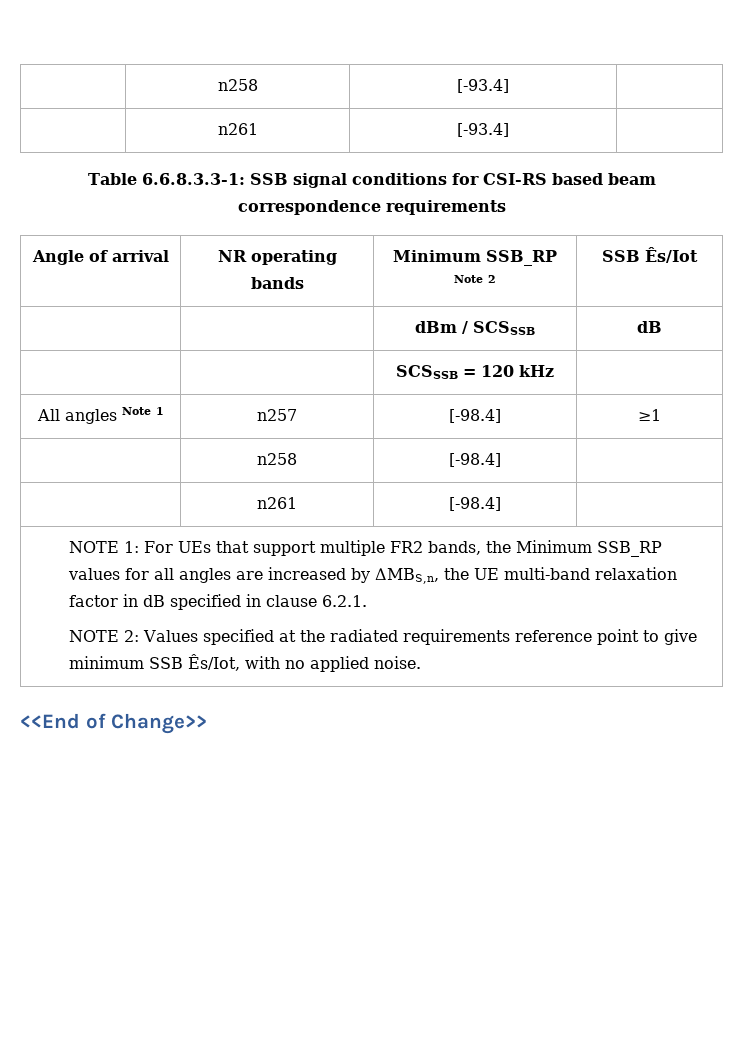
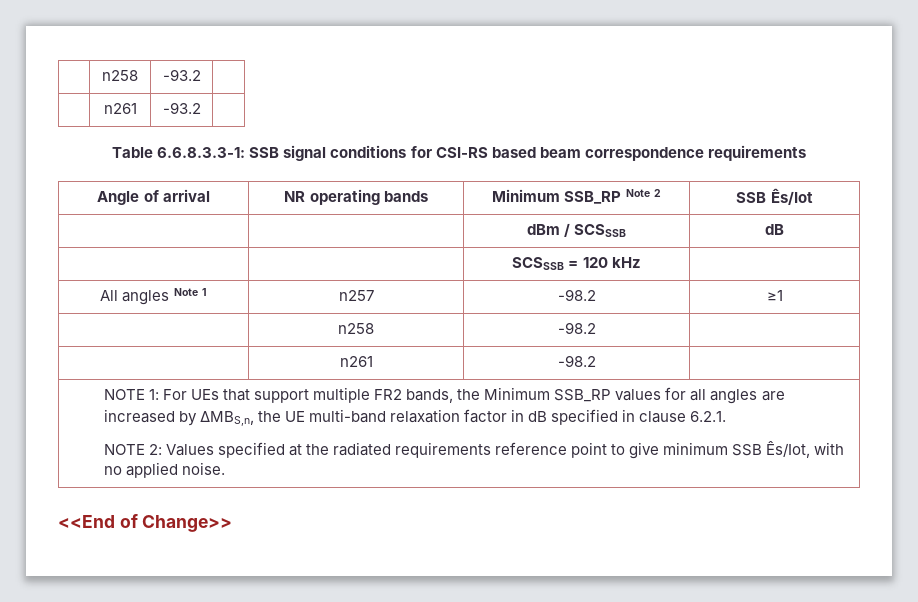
- | n258 | [-93.4] |
- | n261 | [-93.4] |
+ | n258 | -93.2 |
+ | n261 | -93.2 |
- All angles Note 1 | n257 | [-98.4] | ≥1
+ All angles Note 1 | n257 | -98.2 | ≥1
- | n258 | [-98.4] |
- | n261 | [-98.4] |
+ | n258 | -98.2 |
+ | n261 | -98.2 |

